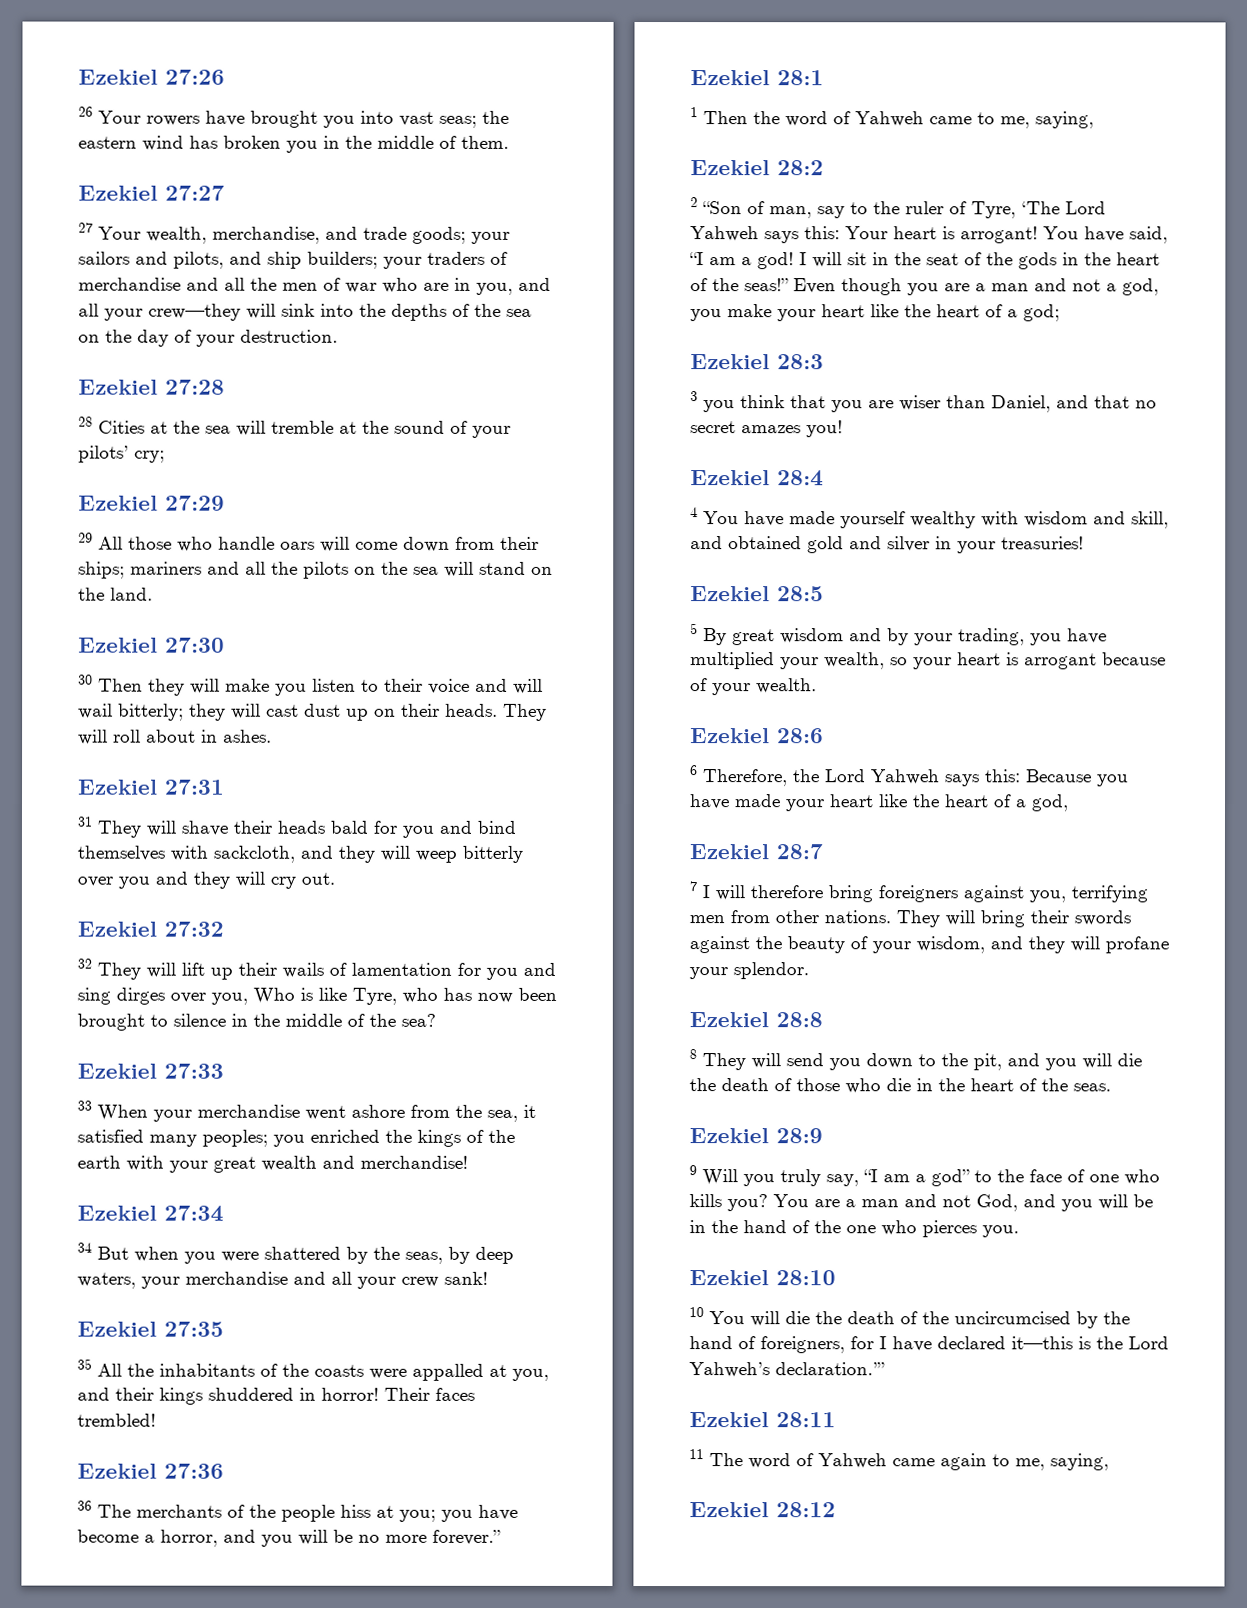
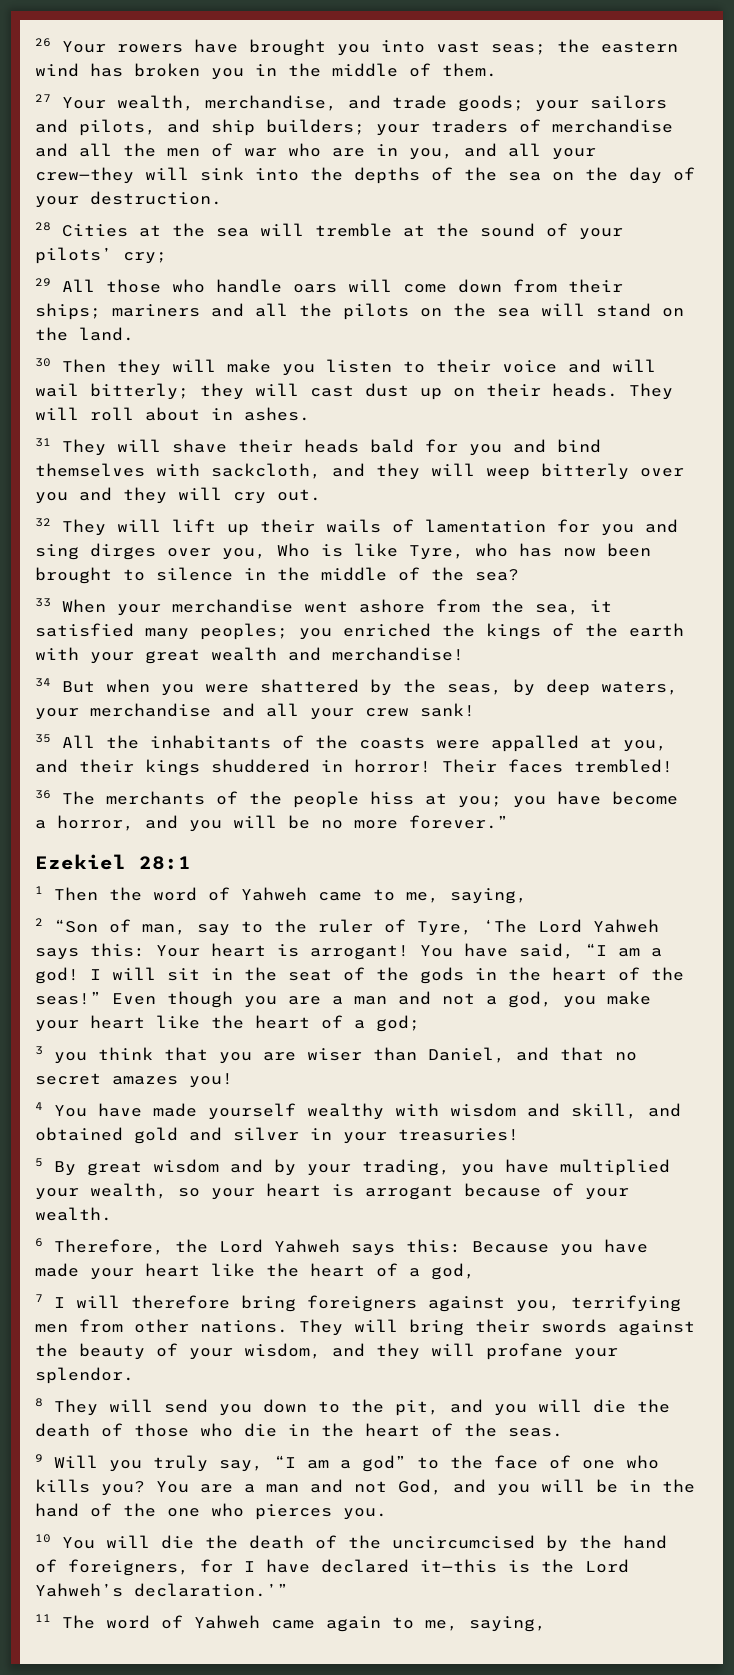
- Ezekiel 27:26
- Ezekiel 27:27
- Ezekiel 27:28
- Ezekiel 27:29
- Ezekiel 27:30
- Ezekiel 27:31
- Ezekiel 27:32
- Ezekiel 27:33
- Ezekiel 27:34
- Ezekiel 27:35
- Ezekiel 27:36
- Ezekiel 28:2
- Ezekiel 28:3
- Ezekiel 28:4
- Ezekiel 28:5
- Ezekiel 28:6
- Ezekiel 28:7
- Ezekiel 28:8
- Ezekiel 28:9
- Ezekiel 28:10
- Ezekiel 28:11
- Ezekiel 28:12

